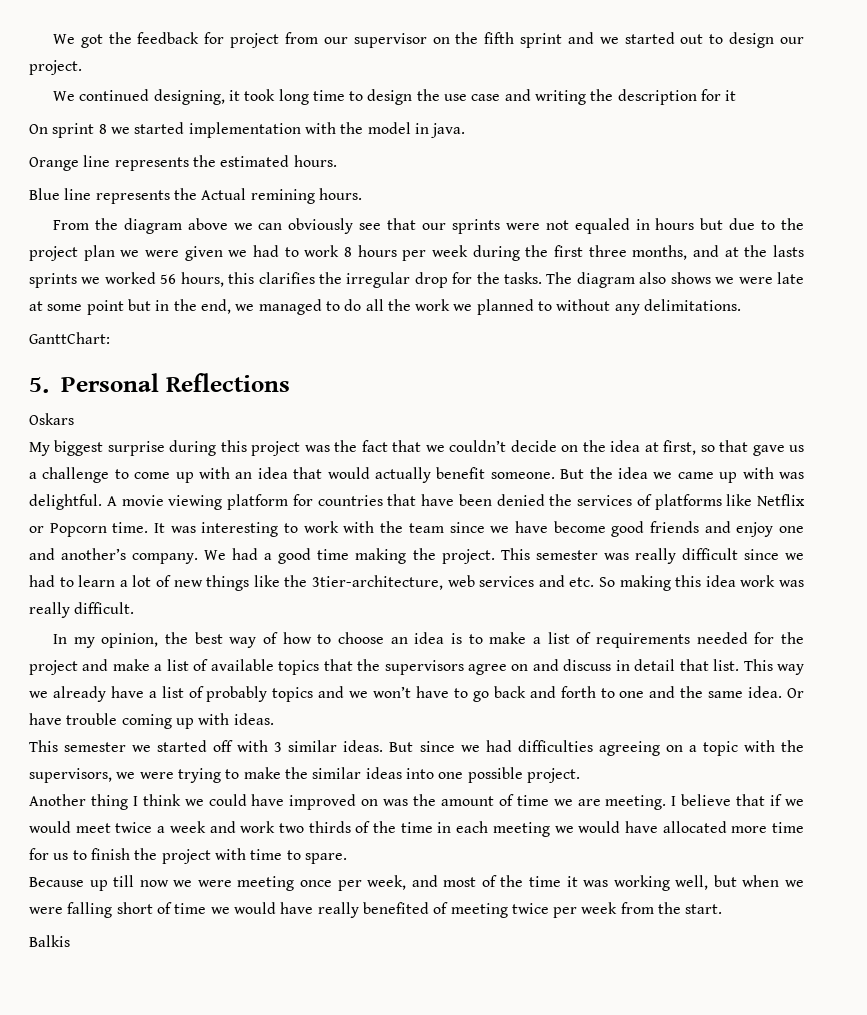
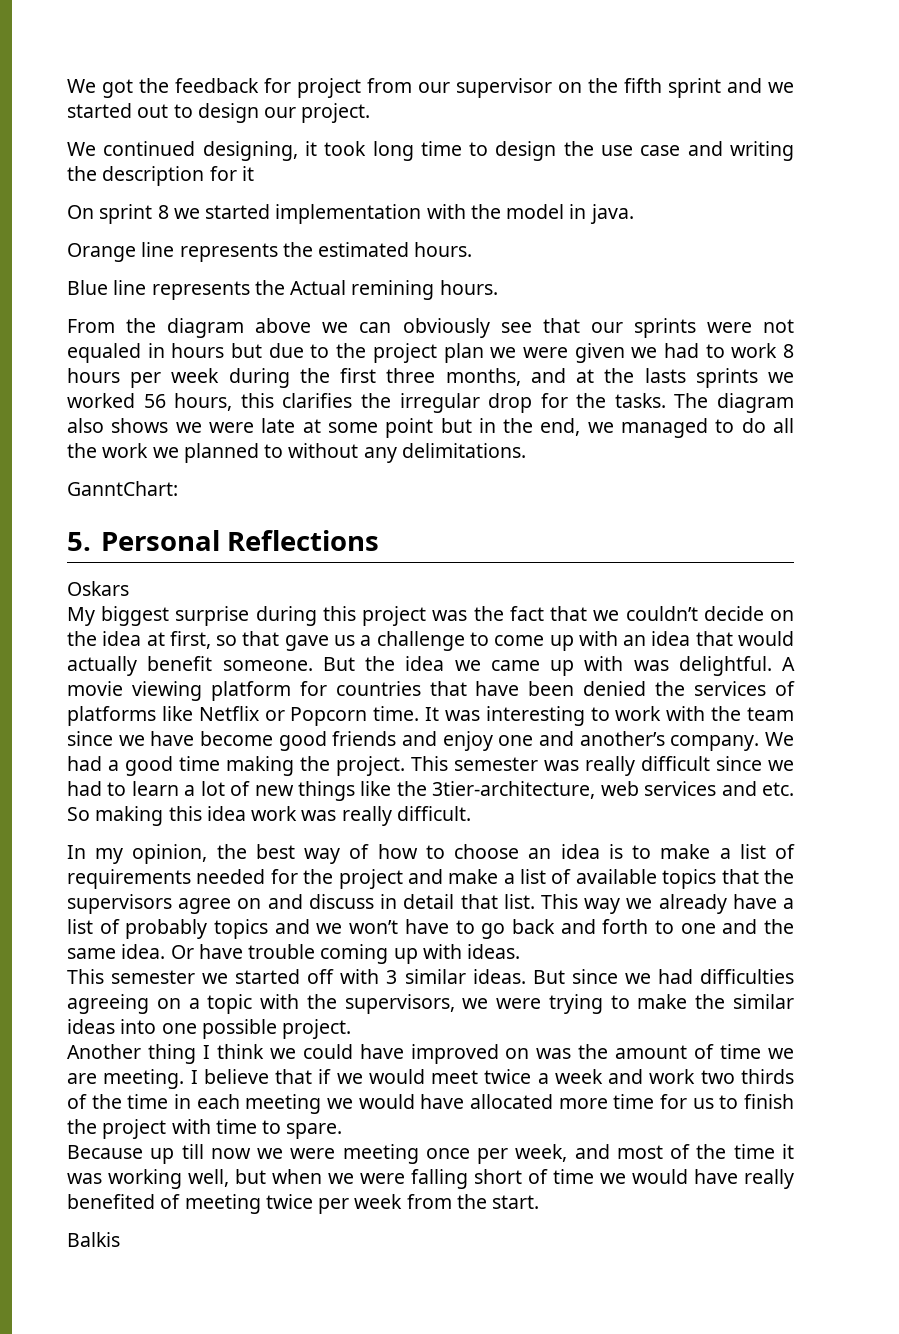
- GanttChart:
+ GanntChart:

